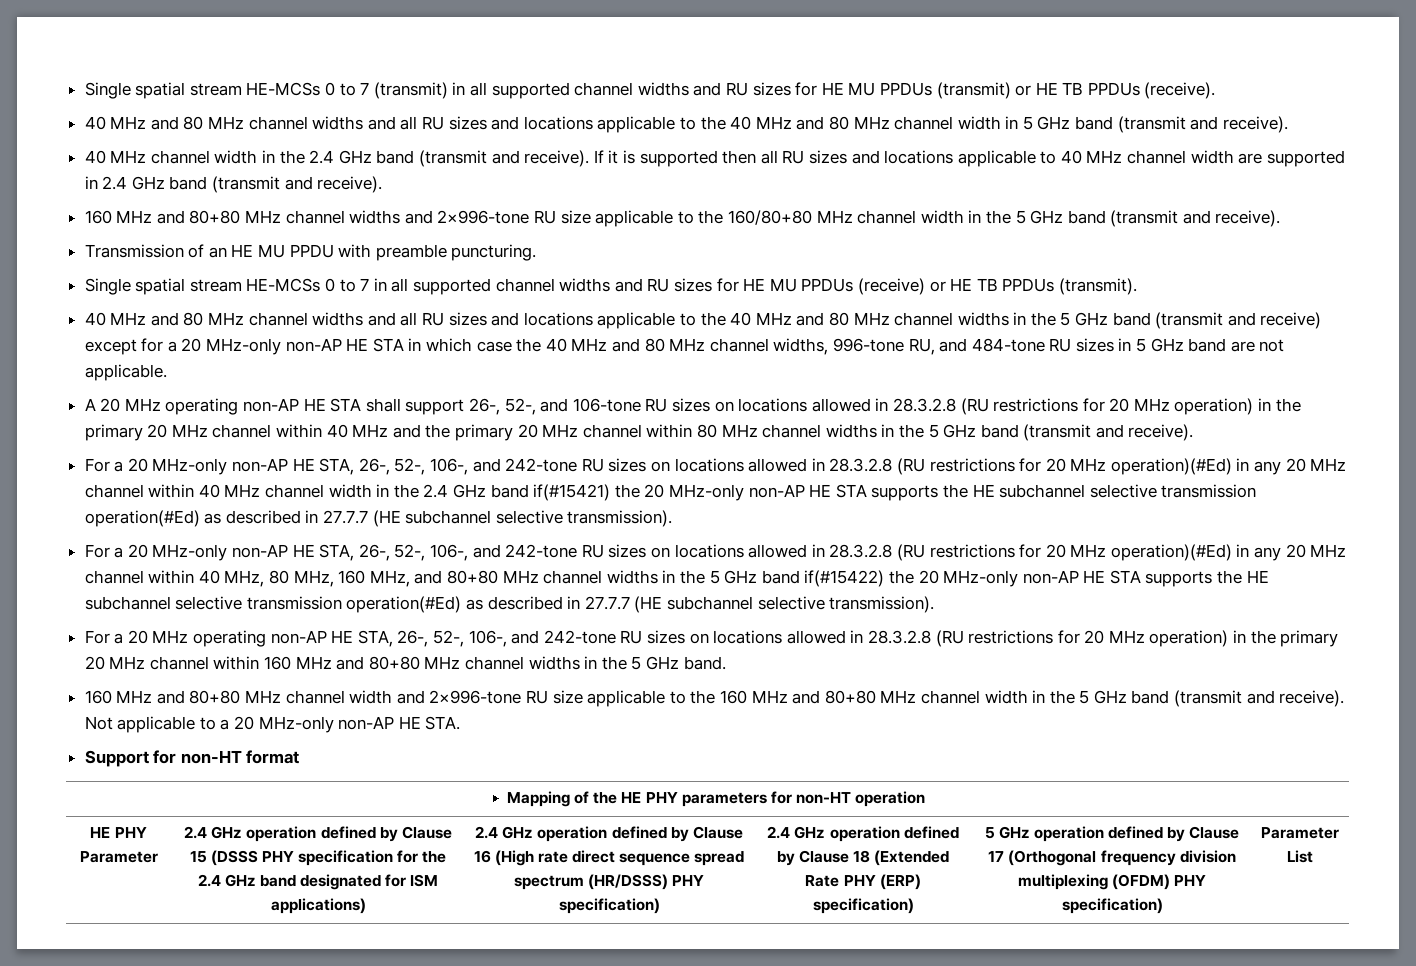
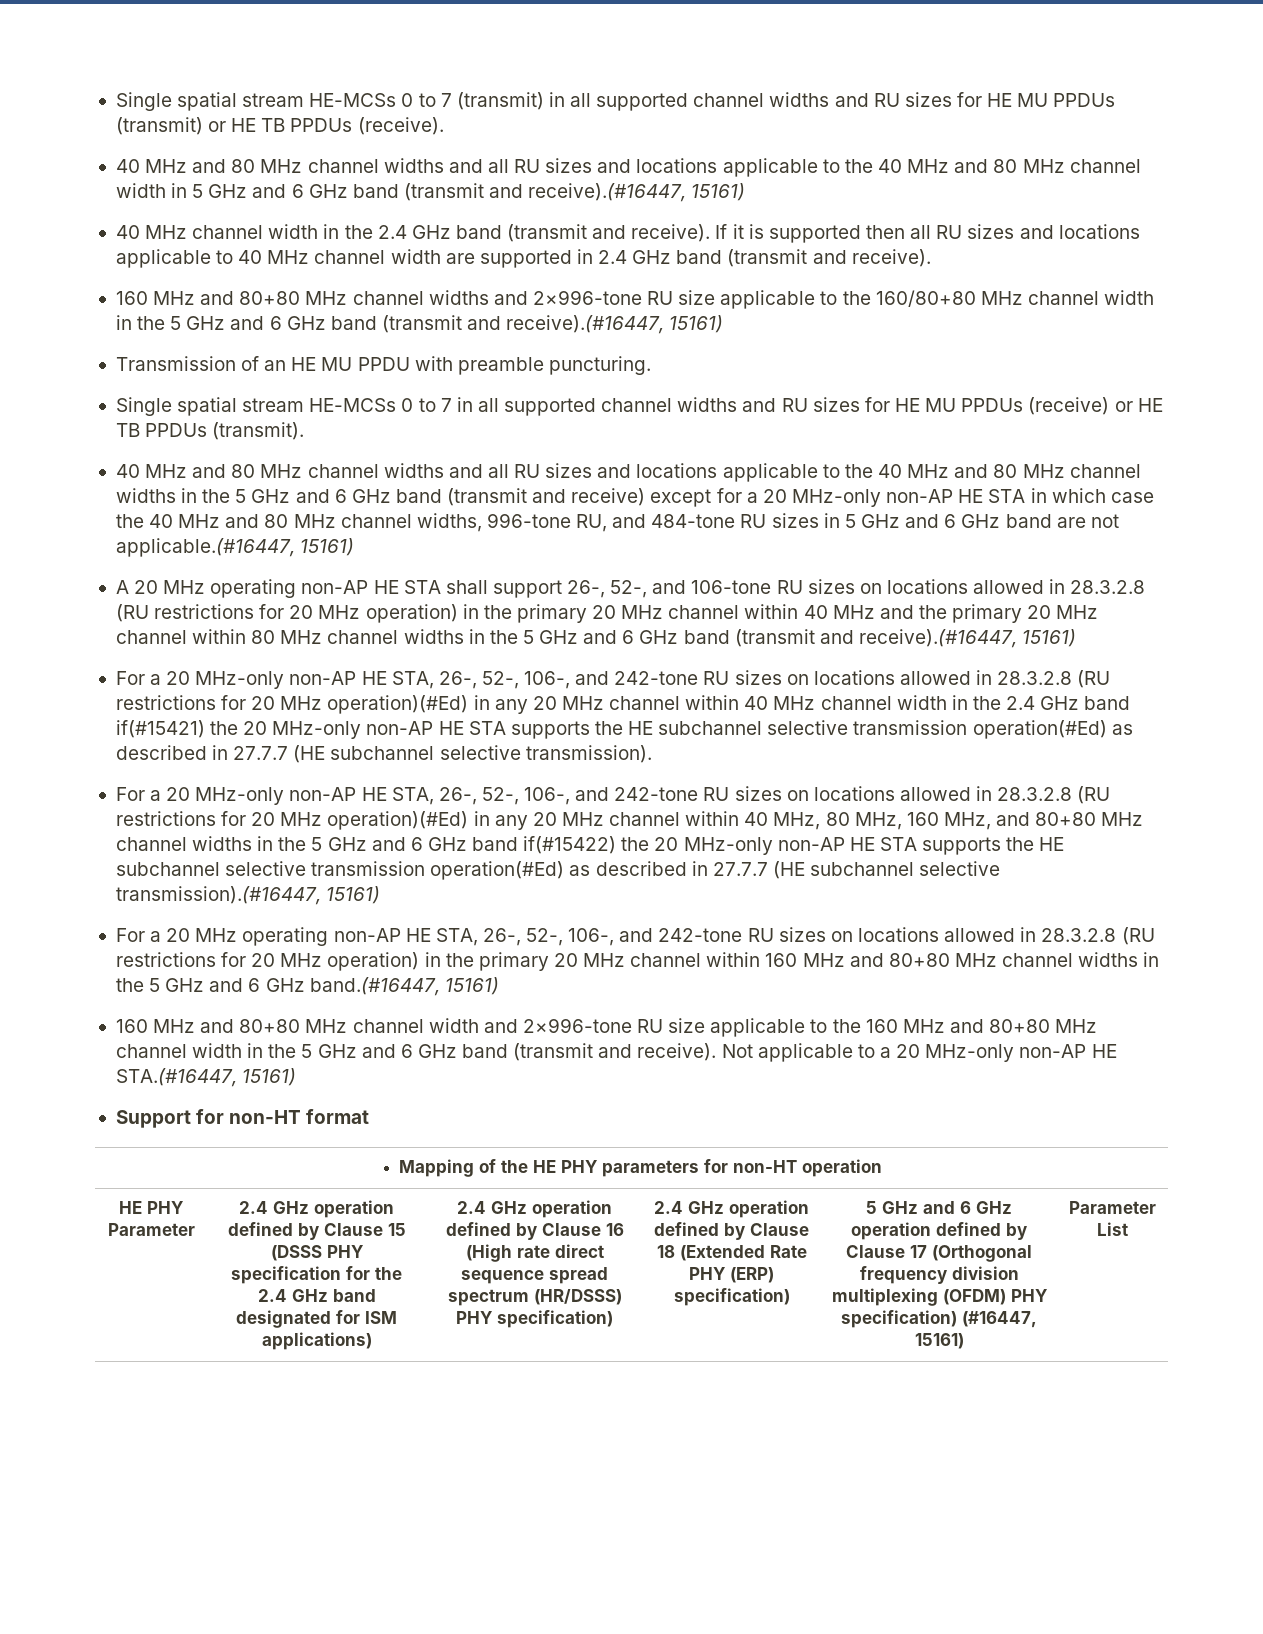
- 40 MHz and 80 MHz channel widths and all RU sizes and locations applicable to the 40 MHz and 80 MHz channel width in 5 GHz band (transmit and receive).
+ 40 MHz and 80 MHz channel widths and all RU sizes and locations applicable to the 40 MHz and 80 MHz channel width in 5 GHz and 6 GHz band (transmit and receive).(#16447, 15161)
- 160 MHz and 80+80 MHz channel widths and 2×996-tone RU size applicable to the 160/80+80 MHz channel width in the 5 GHz band (transmit and receive).
+ 160 MHz and 80+80 MHz channel widths and 2×996-tone RU size applicable to the 160/80+80 MHz channel width in the 5 GHz and 6 GHz band (transmit and receive).(#16447, 15161)
- 40 MHz and 80 MHz channel widths and all RU sizes and locations applicable to the 40 MHz and 80 MHz channel widths in the 5 GHz band (transmit and receive) except for a 20 MHz-only non-AP HE STA in which case the 40 MHz and 80 MHz channel widths, 996-tone RU, and 484-tone RU sizes in 5 GHz band are not applicable.
+ 40 MHz and 80 MHz channel widths and all RU sizes and locations applicable to the 40 MHz and 80 MHz channel widths in the 5 GHz and 6 GHz band (transmit and receive) except for a 20 MHz-only non-AP HE STA in which case the 40 MHz and 80 MHz channel widths, 996-tone RU, and 484-tone RU sizes in 5 GHz and 6 GHz band are not applicable.(#16447, 15161)
- A 20 MHz operating non-AP HE STA shall support 26-, 52-, and 106-tone RU sizes on locations allowed in 28.3.2.8 (RU restrictions for 20 MHz operation) in the primary 20 MHz channel within 40 MHz and the primary 20 MHz channel within 80 MHz channel widths in the 5 GHz band (transmit and receive).
+ A 20 MHz operating non-AP HE STA shall support 26-, 52-, and 106-tone RU sizes on locations allowed in 28.3.2.8 (RU restrictions for 20 MHz operation) in the primary 20 MHz channel within 40 MHz and the primary 20 MHz channel within 80 MHz channel widths in the 5 GHz and 6 GHz band (transmit and receive).(#16447, 15161)
- For a 20 MHz-only non-AP HE STA, 26-, 52-, 106-, and 242-tone RU sizes on locations allowed in 28.3.2.8 (RU restrictions for 20 MHz operation)(#Ed) in any 20 MHz channel within 40 MHz, 80 MHz, 160 MHz, and 80+80 MHz channel widths in the 5 GHz band if(#15422) the 20 MHz-only non-AP HE STA supports the HE subchannel selective transmission operation(#Ed) as described in 27.7.7 (HE subchannel selective transmission).
+ For a 20 MHz-only non-AP HE STA, 26-, 52-, 106-, and 242-tone RU sizes on locations allowed in 28.3.2.8 (RU restrictions for 20 MHz operation)(#Ed) in any 20 MHz channel within 40 MHz, 80 MHz, 160 MHz, and 80+80 MHz channel widths in the 5 GHz and 6 GHz band if(#15422) the 20 MHz-only non-AP HE STA supports the HE subchannel selective transmission operation(#Ed) as described in 27.7.7 (HE subchannel selective transmission).(#16447, 15161)
- For a 20 MHz operating non-AP HE STA, 26-, 52-, 106-, and 242-tone RU sizes on locations allowed in 28.3.2.8 (RU restrictions for 20 MHz operation) in the primary 20 MHz channel within 160 MHz and 80+80 MHz channel widths in the 5 GHz band.
+ For a 20 MHz operating non-AP HE STA, 26-, 52-, 106-, and 242-tone RU sizes on locations allowed in 28.3.2.8 (RU restrictions for 20 MHz operation) in the primary 20 MHz channel within 160 MHz and 80+80 MHz channel widths in the 5 GHz and 6 GHz band.(#16447, 15161)
- 160 MHz and 80+80 MHz channel width and 2×996-tone RU size applicable to the 160 MHz and 80+80 MHz channel width in the 5 GHz band (transmit and receive).
+ 160 MHz and 80+80 MHz channel width and 2×996-tone RU size applicable to the 160 MHz and 80+80 MHz channel width in the 5 GHz and 6 GHz band (transmit and receive).
- Not applicable to a 20 MHz-only non-AP HE STA.
+ Not applicable to a 20 MHz-only non-AP HE STA.(#16447, 15161)
- 5 GHz operation defined by Clause 17 (Orthogonal frequency division multiplexing (OFDM) PHY specification)
+ 5 GHz and 6 GHz operation defined by Clause 17 (Orthogonal frequency division multiplexing (OFDM) PHY specification) (#16447, 15161)

